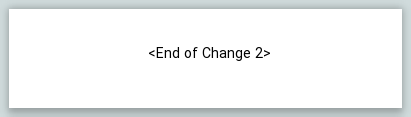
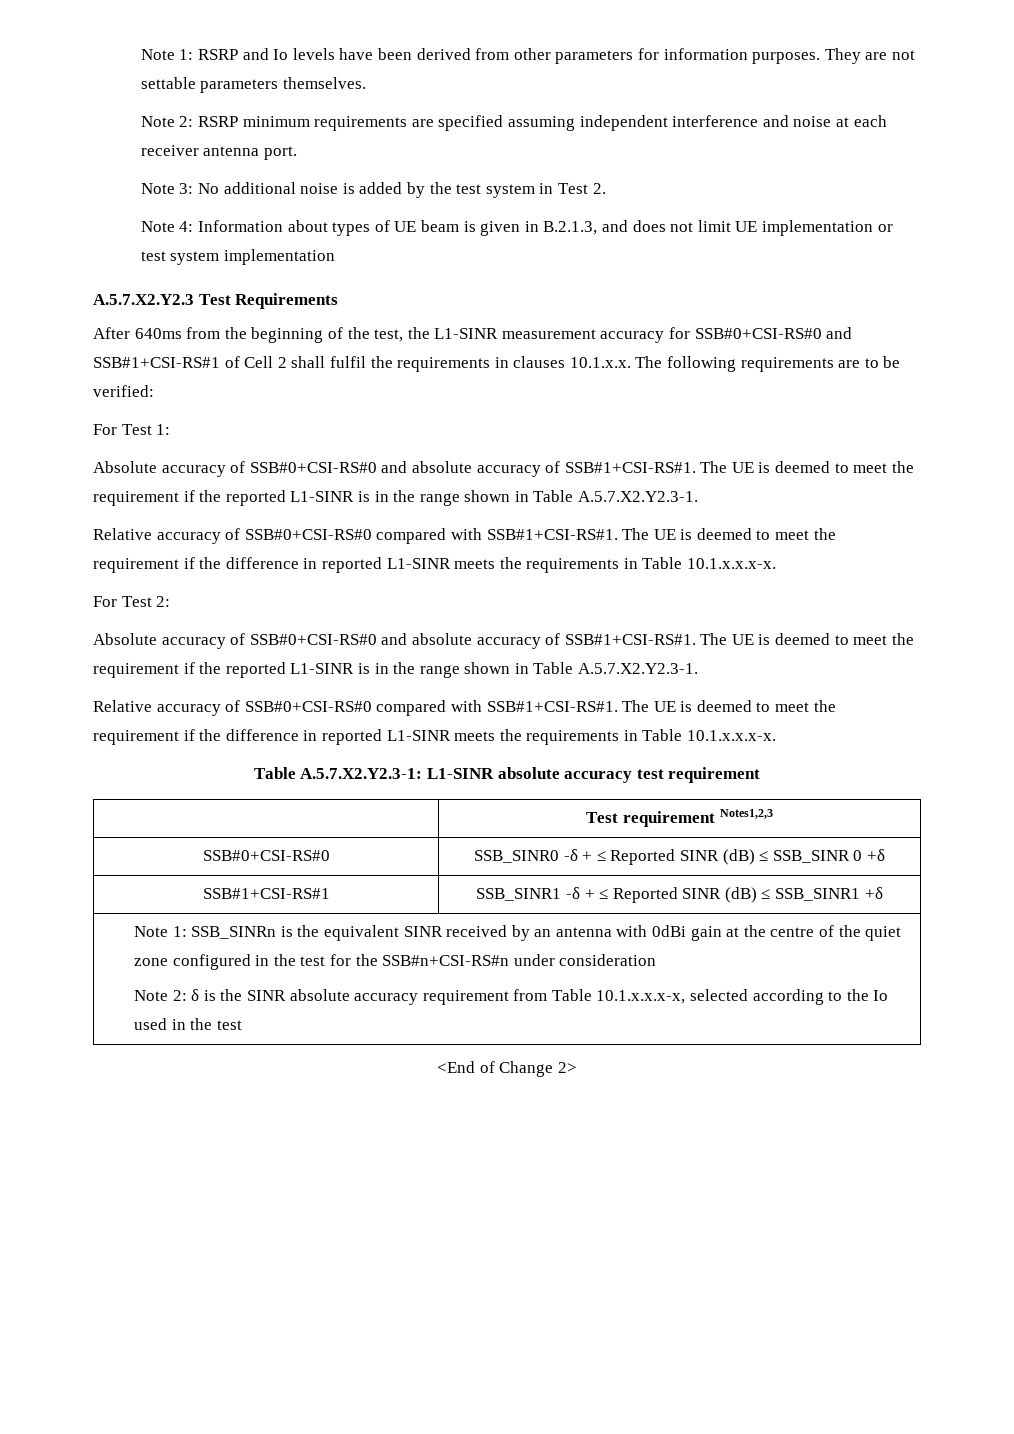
+ Note 1: RSRP and Io levels have been derived from other parameters for information purposes. They are not settable parameters themselves.
+ Note 2: RSRP minimum requirements are specified assuming independent interference and noise at each receiver antenna port.
+ Note 3: No additional noise is added by the test system in Test 2.
+ Note 4: Information about types of UE beam is given in B.2.1.3, and does not limit UE implementation or test system implementation
+ A.5.7.X2.Y2.3 Test Requirements
+ After 640ms from the beginning of the test, the L1-SINR measurement accuracy for SSB#0+CSI-RS#0 and SSB#1+CSI-RS#1 of Cell 2 shall fulfil the requirements in clauses 10.1.x.x. The following requirements are to be verified:
+ For Test 1:
+ Absolute accuracy of SSB#0+CSI-RS#0 and absolute accuracy of SSB#1+CSI-RS#1. The UE is deemed to meet the requirement if the reported L1-SINR is in the range shown in Table A.5.7.X2.Y2.3-1.
+ Relative accuracy of SSB#0+CSI-RS#0 compared with SSB#1+CSI-RS#1. The UE is deemed to meet the requirement if the difference in reported L1-SINR meets the requirements in Table 10.1.x.x.x-x.
+ For Test 2:
+ Absolute accuracy of SSB#0+CSI-RS#0 and absolute accuracy of SSB#1+CSI-RS#1. The UE is deemed to meet the requirement if the reported L1-SINR is in the range shown in Table A.5.7.X2.Y2.3-1.
+ Relative accuracy of SSB#0+CSI-RS#0 compared with SSB#1+CSI-RS#1. The UE is deemed to meet the requirement if the difference in reported L1-SINR meets the requirements in Table 10.1.x.x.x-x.
+ Table A.5.7.X2.Y2.3-1: L1-SINR absolute accuracy test requirement
+ | Test requirement Notes1,2,3
+ SSB#0+CSI-RS#0 | SSB_SINR0 -δ + ≤ Reported SINR (dB) ≤ SSB_SINR 0 +δ
+ SSB#1+CSI-RS#1 | SSB_SINR1 -δ + ≤ Reported SINR (dB) ≤ SSB_SINR1 +δ
+ Note 1: SSB_SINRn is the equivalent SINR received by an antenna with 0dBi gain at the centre of the quiet zone configured in the test for the SSB#n+CSI-RS#n under consideration
+ Note 2: δ is the SINR absolute accuracy requirement from Table 10.1.x.x.x-x, selected according to the Io used in the test

